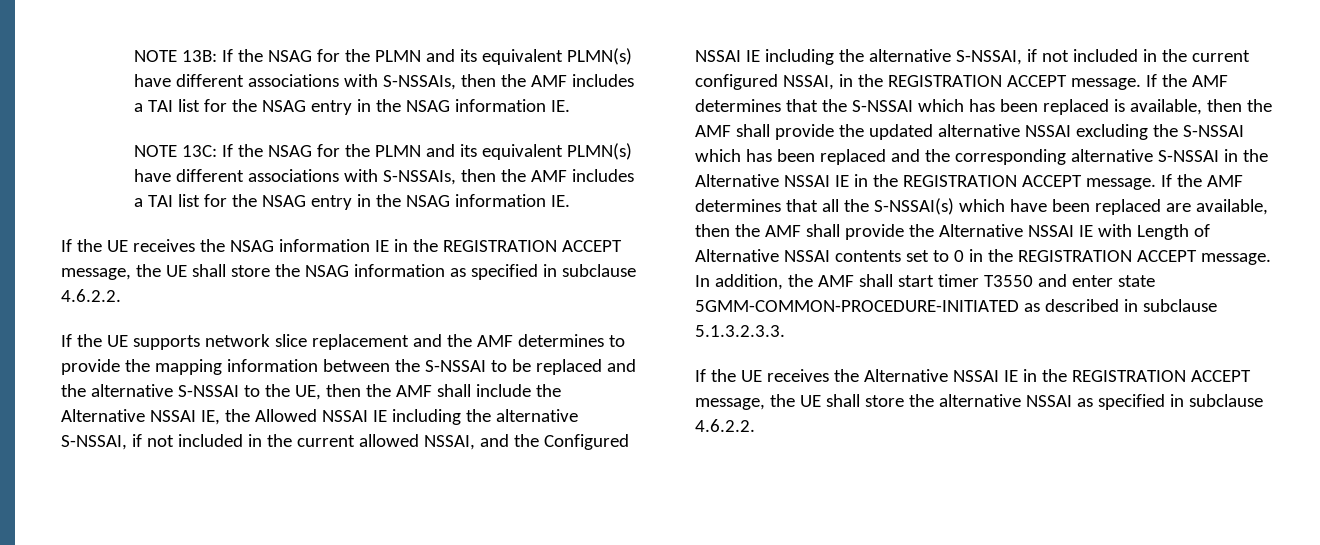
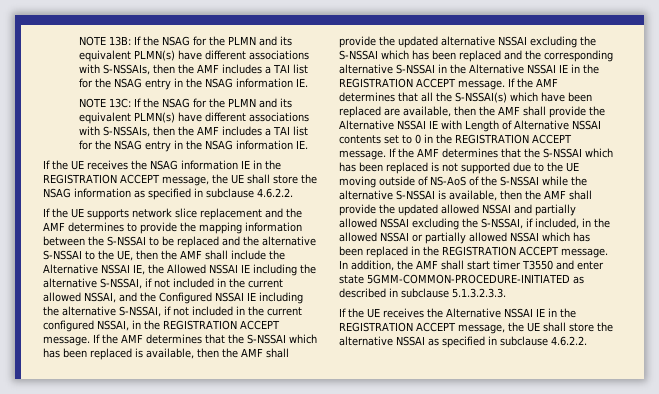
+ If the AMF determines that the S-NSSAI which has been replaced is not supported due to the UE moving outside of NS-AoS of the S-NSSAI while the alternative S-NSSAI is available, then the AMF shall provide the updated allowed NSSAI and partially allowed NSSAI excluding the S-NSSAI, if included, in the allowed NSSAI or partially allowed NSSAI which has been replaced in the REGISTRATION ACCEPT message.

